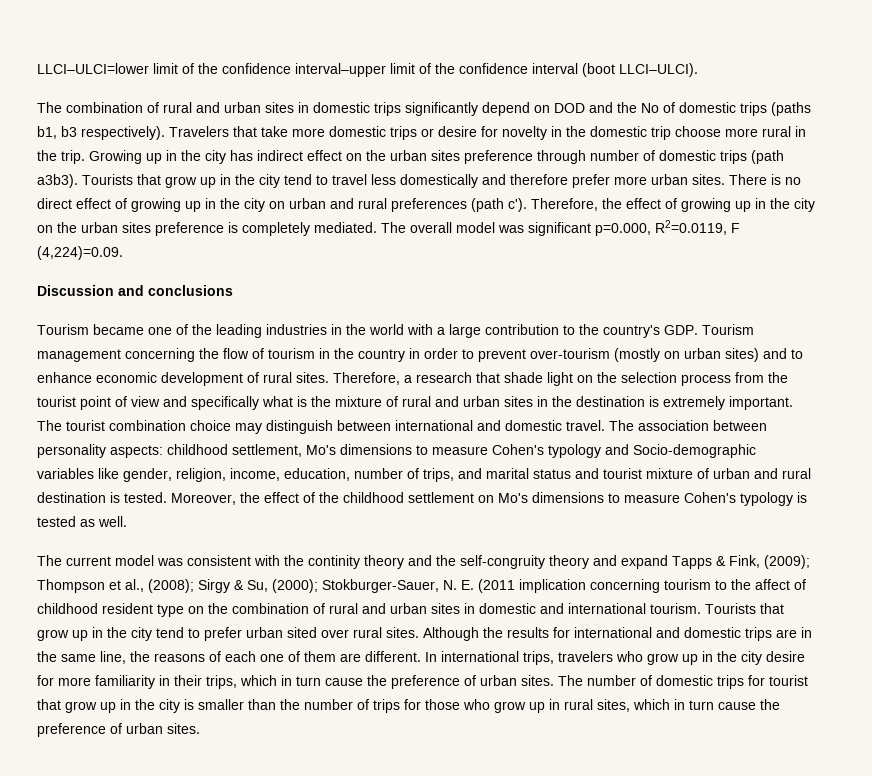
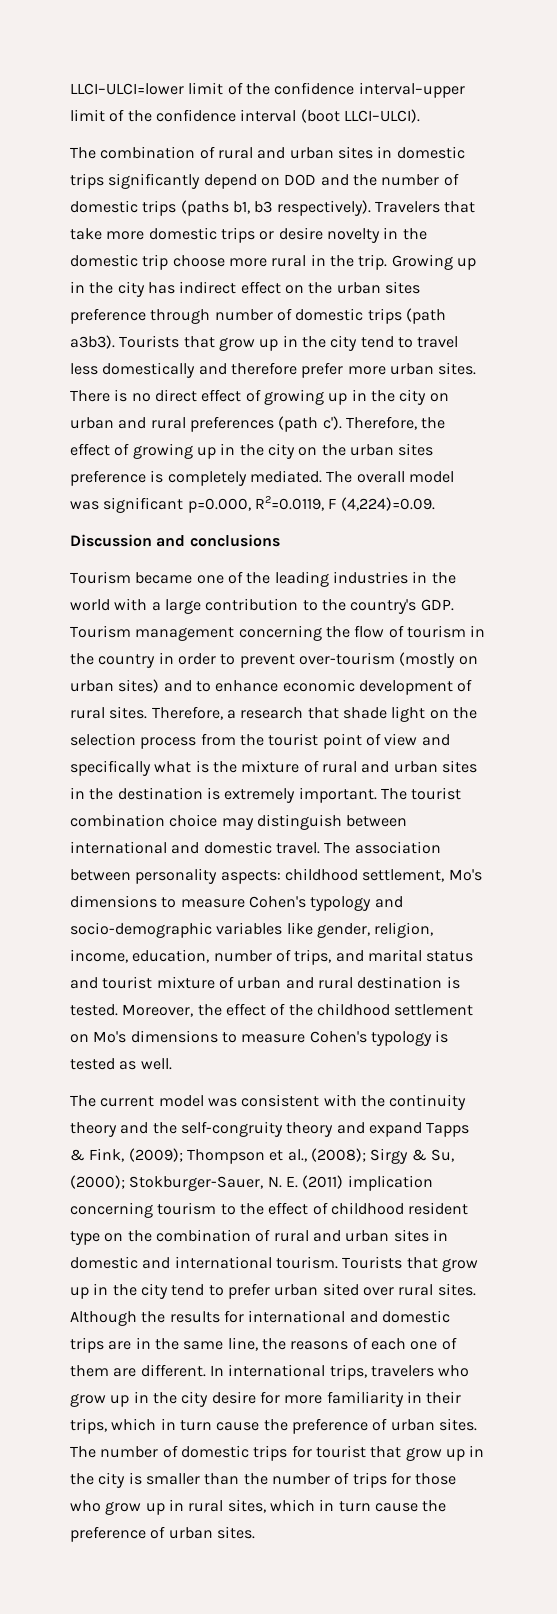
- The combination of rural and urban sites in domestic trips significantly depend on DOD and the No of domestic trips (paths b1, b3 respectively).
+ The combination of rural and urban sites in domestic trips significantly depend on DOD and the number of domestic trips (paths b1, b3 respectively).
- Travelers that take more domestic trips or desire for novelty in the domestic trip choose more rural in the trip.
+ Travelers that take more domestic trips or desire novelty in the domestic trip choose more rural in the trip.
- The association between personality aspects: childhood settlement, Mo's dimensions to measure Cohen's typology and Socio-demographic variables like gender, religion, income, education, number of trips, and marital status and tourist mixture of urban and rural destination is tested.
+ The association between personality aspects: childhood settlement, Mo's dimensions to measure Cohen's typology and socio-demographic variables like gender, religion, income, education, number of trips, and marital status and tourist mixture of urban and rural destination is tested.
- The current model was consistent with the continity theory and the self-congruity theory and expand Tapps & Fink, (2009); Thompson et al., (2008); Sirgy & Su, (2000); Stokburger-Sauer, N. E. (2011 implication concerning tourism to the affect of childhood resident type on the combination of rural and urban sites in domestic and international tourism.
+ The current model was consistent with the continuity theory and the self-congruity theory and expand Tapps & Fink, (2009); Thompson et al., (2008); Sirgy & Su, (2000); Stokburger-Sauer, N. E. (2011) implication concerning tourism to the effect of childhood resident type on the combination of rural and urban sites in domestic and international tourism.

